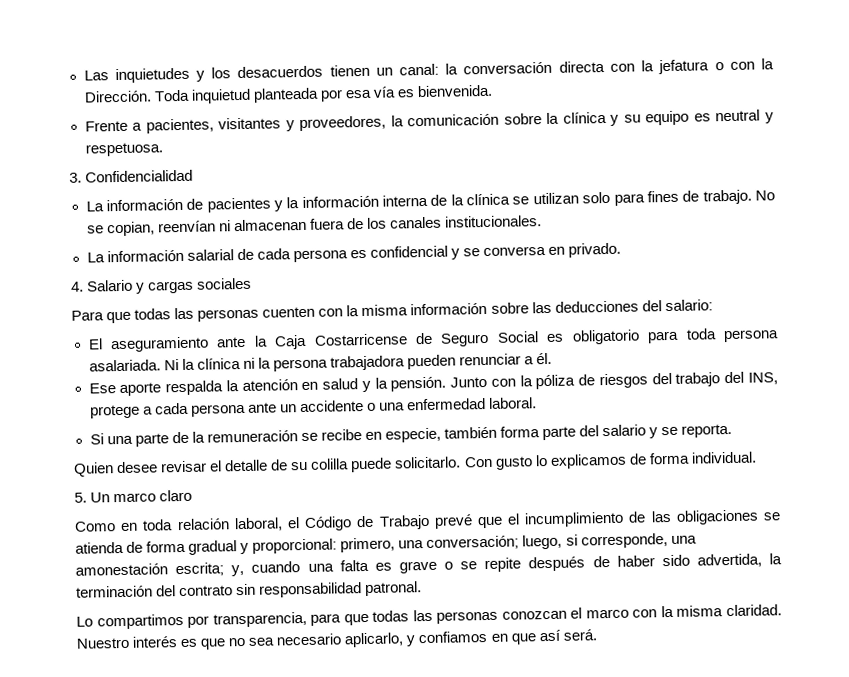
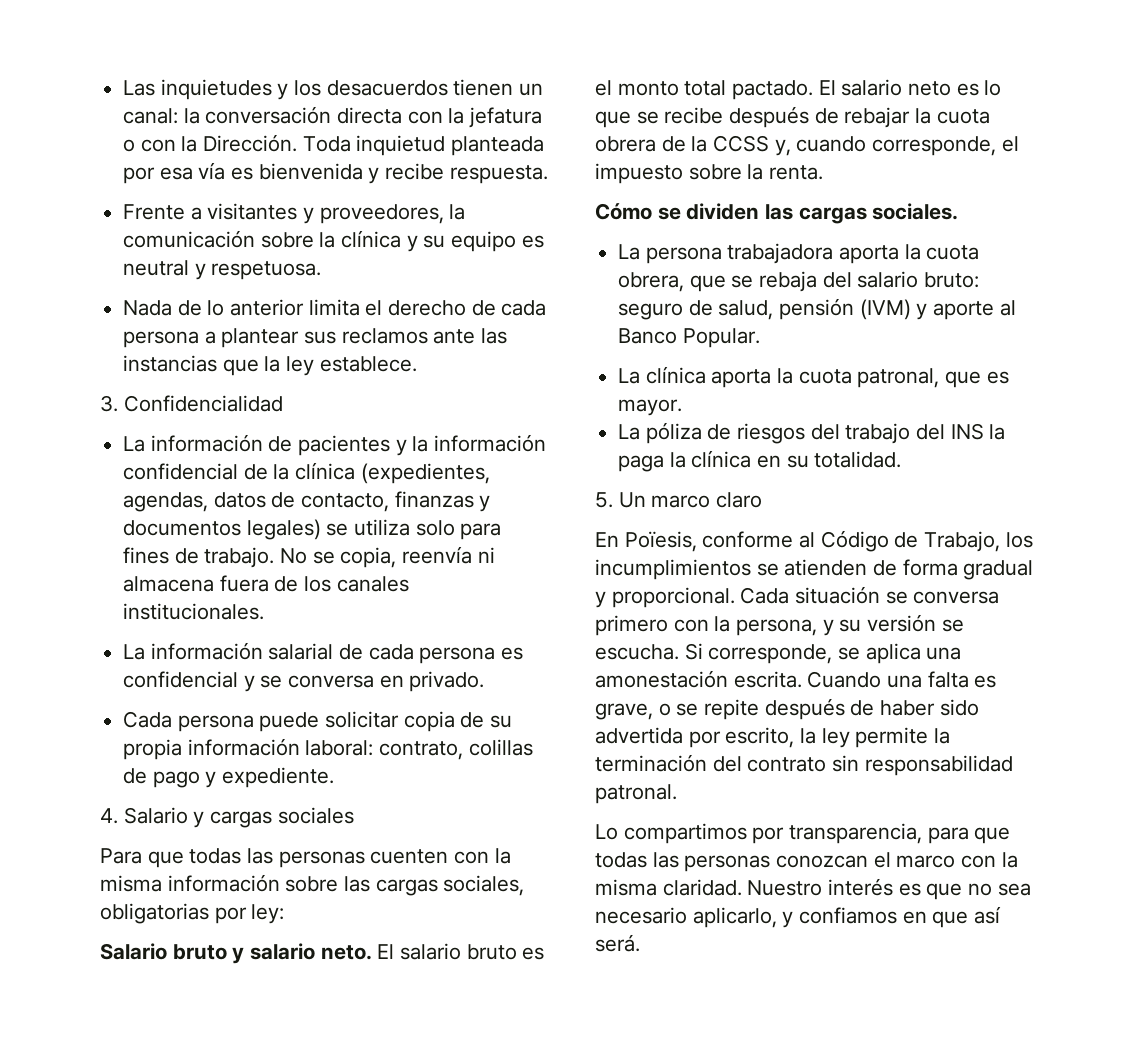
- Toda inquietud planteada por esa vía es bienvenida.
+ Toda inquietud planteada por esa vía es bienvenida y recibe respuesta.
- Frente a pacientes, visitantes y proveedores, la comunicación sobre la clínica y su equipo es neutral y respetuosa.
+ Frente a visitantes y proveedores, la comunicación sobre la clínica y su equipo es neutral y respetuosa.
+ Nada de lo anterior limita el derecho de cada persona a plantear sus reclamos ante las instancias que la ley establece.
- La información de pacientes y la información interna de la clínica se utilizan solo para fines de trabajo.
+ La información de pacientes y la información confidencial de la clínica (expedientes, agendas, datos de contacto, finanzas y documentos legales) se utiliza solo para fines de trabajo.
- No se copian, reenvían ni almacenan fuera de los canales institucionales.
+ No se copia, reenvía ni almacena fuera de los canales institucionales.
+ Cada persona puede solicitar copia de su propia información laboral: contrato, colillas de pago y expediente.
- Para que todas las personas cuenten con la misma información sobre las deducciones del salario:
- El aseguramiento ante la Caja Costarricense de Seguro Social es obligatorio para toda persona asalariada. Ni la clínica ni la persona trabajadora pueden renunciar a él.
- Ese aporte respalda la atención en salud y la pensión. Junto con la póliza de riesgos del trabajo del INS, protege a cada persona ante un accidente o una enfermedad laboral.
- Si una parte de la remuneración se recibe en especie, también forma parte del salario y se reporta.
- Quien desee revisar el detalle de su colilla puede solicitarlo. Con gusto lo explicamos de forma individual.
+ Para que todas las personas cuenten con la misma información sobre las cargas sociales, obligatorias por ley:
+ Salario bruto y salario neto. El salario bruto es el monto total pactado. El salario neto es lo que se recibe después de rebajar la cuota obrera de la CCSS y, cuando corresponde, el impuesto sobre la renta.
+ Cómo se dividen las cargas sociales.
+ La persona trabajadora aporta la cuota obrera, que se rebaja del salario bruto: seguro de salud, pensión (IVM) y aporte al Banco Popular.
+ La clínica aporta la cuota patronal, que es mayor.
+ La póliza de riesgos del trabajo del INS la paga la clínica en su totalidad.
  5. Un marco claro
- Como en toda relación laboral, el Código de Trabajo prevé que el incumplimiento de las obligaciones se atienda de forma gradual y proporcional: primero, una conversación; luego, si corresponde, una amonestación escrita; y, cuando una falta es grave o se repite después de haber sido advertida, la terminación del contrato sin responsabilidad patronal.
+ En Poïesis, conforme al Código de Trabajo, los incumplimientos se atienden de forma gradual y proporcional. Cada situación se conversa primero con la persona, y su versión se escucha. Si corresponde, se aplica una amonestación escrita. Cuando una falta es grave, o se repite después de haber sido advertida por escrito, la ley permite la terminación del contrato sin responsabilidad patronal.

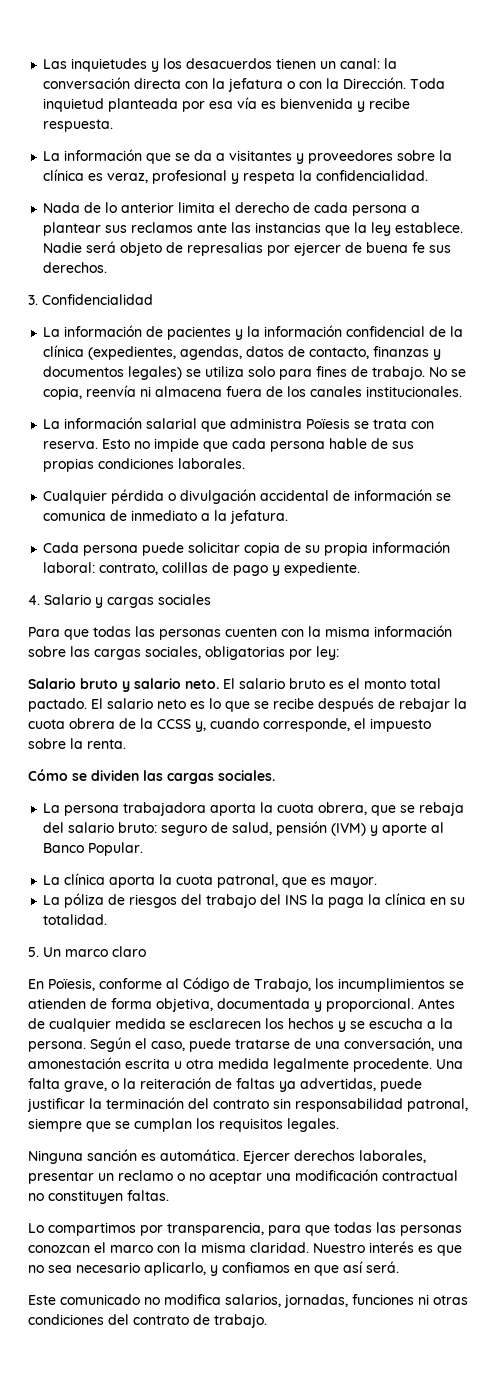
- Frente a visitantes y proveedores, la comunicación sobre la clínica y su equipo es neutral y respetuosa.
+ La información que se da a visitantes y proveedores sobre la clínica es veraz, profesional y respeta la confidencialidad.
+ Nadie será objeto de represalias por ejercer de buena fe sus derechos.
- La información salarial de cada persona es confidencial y se conversa en privado.
+ La información salarial que administra Poïesis se trata con reserva. Esto no impide que cada persona hable de sus propias condiciones laborales.
+ Cualquier pérdida o divulgación accidental de información se comunica de inmediato a la jefatura.
- En Poïesis, conforme al Código de Trabajo, los incumplimientos se atienden de forma gradual y proporcional. Cada situación se conversa primero con la persona, y su versión se escucha. Si corresponde, se aplica una amonestación escrita. Cuando una falta es grave, o se repite después de haber sido advertida por escrito, la ley permite la terminación del contrato sin responsabilidad patronal.
+ En Poïesis, conforme al Código de Trabajo, los incumplimientos se atienden de forma objetiva, documentada y proporcional. Antes de cualquier medida se esclarecen los hechos y se escucha a la persona. Según el caso, puede tratarse de una conversación, una amonestación escrita u otra medida legalmente procedente. Una falta grave, o la reiteración de faltas ya advertidas, puede justificar la terminación del contrato sin responsabilidad patronal, siempre que se cumplan los requisitos legales.
+ Ninguna sanción es automática. Ejercer derechos laborales, presentar un reclamo o no aceptar una modificación contractual no constituyen faltas.
+ Este comunicado no modifica salarios, jornadas, funciones ni otras condiciones del contrato de trabajo.

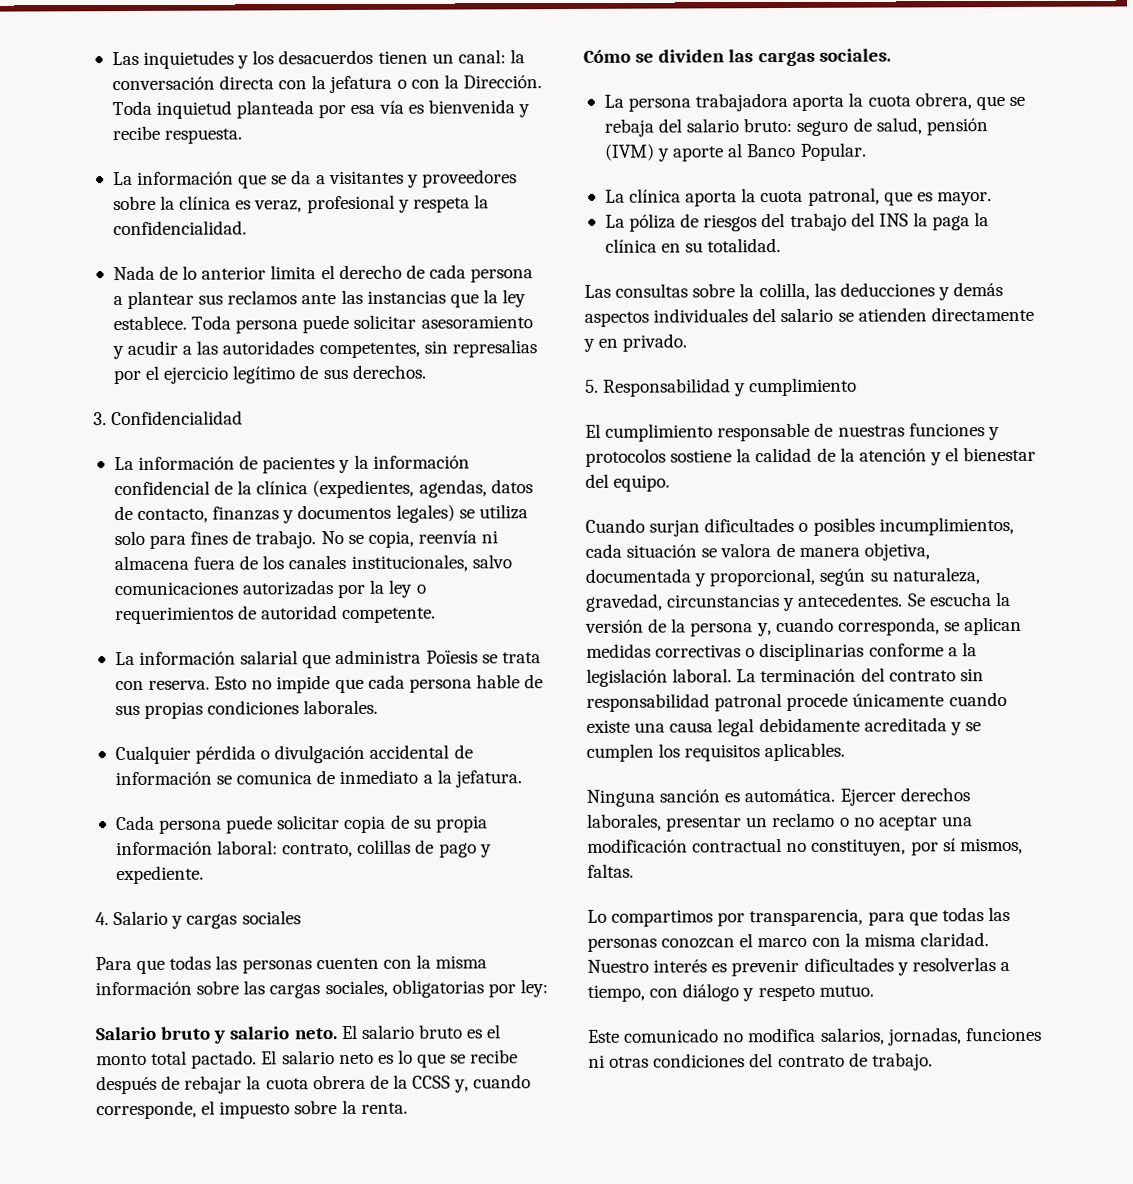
- Nadie será objeto de represalias por ejercer de buena fe sus derechos.
+ Toda persona puede solicitar asesoramiento y acudir a las autoridades competentes, sin represalias por el ejercicio legítimo de sus derechos.
- No se copia, reenvía ni almacena fuera de los canales institucionales.
+ No se copia, reenvía ni almacena fuera de los canales institucionales, salvo comunicaciones autorizadas por la ley o requerimientos de autoridad competente.
- 5. Un marco claro
- En Poïesis, conforme al Código de Trabajo, los incumplimientos se atienden de forma objetiva, documentada y proporcional. Antes de cualquier medida se esclarecen los hechos y se escucha a la persona. Según el caso, puede tratarse de una conversación, una amonestación escrita u otra medida legalmente procedente. Una falta grave, o la reiteración de faltas ya advertidas, puede justificar la terminación del contrato sin responsabilidad patronal, siempre que se cumplan los requisitos legales.
+ Las consultas sobre la colilla, las deducciones y demás aspectos individuales del salario se atienden directamente y en privado.
+ 5. Responsabilidad y cumplimiento
+ El cumplimiento responsable de nuestras funciones y protocolos sostiene la calidad de la atención y el bienestar del equipo.
+ Cuando surjan dificultades o posibles incumplimientos, cada situación se valora de manera objetiva, documentada y proporcional, según su naturaleza, gravedad, circunstancias y antecedentes. Se escucha la versión de la persona y, cuando corresponda, se aplican medidas correctivas o disciplinarias conforme a la legislación laboral. La terminación del contrato sin responsabilidad patronal procede únicamente cuando existe una causa legal debidamente acreditada y se cumplen los requisitos aplicables.
- Ejercer derechos laborales, presentar un reclamo o no aceptar una modificación contractual no constituyen faltas.
+ Ejercer derechos laborales, presentar un reclamo o no aceptar una modificación contractual no constituyen, por sí mismos, faltas.
- Nuestro interés es que no sea necesario aplicarlo, y confiamos en que así será.
+ Nuestro interés es prevenir dificultades y resolverlas a tiempo, con diálogo y respeto mutuo.

